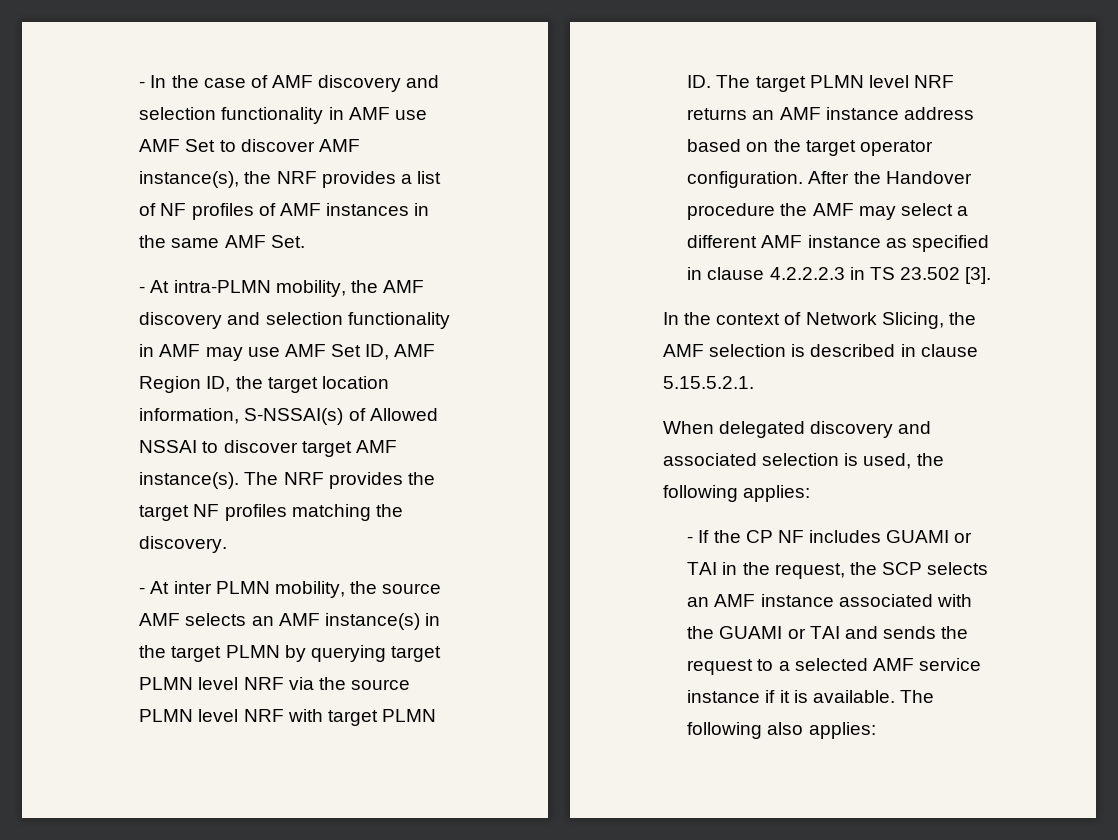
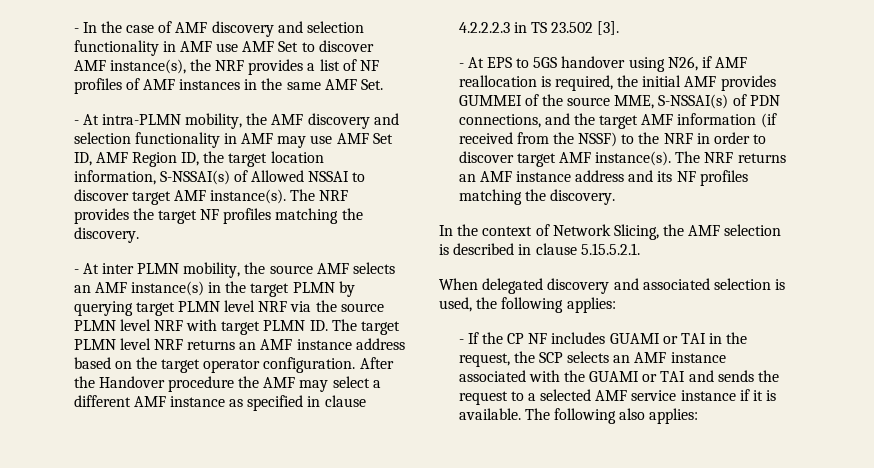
+ - At EPS to 5GS handover using N26, if AMF reallocation is required, the initial AMF provides GUMMEI of the source MME, S-NSSAI(s) of PDN connections, and the target AMF information (if received from the NSSF) to the NRF in order to discover target AMF instance(s). The NRF returns an AMF instance address and its NF profiles matching the discovery.

